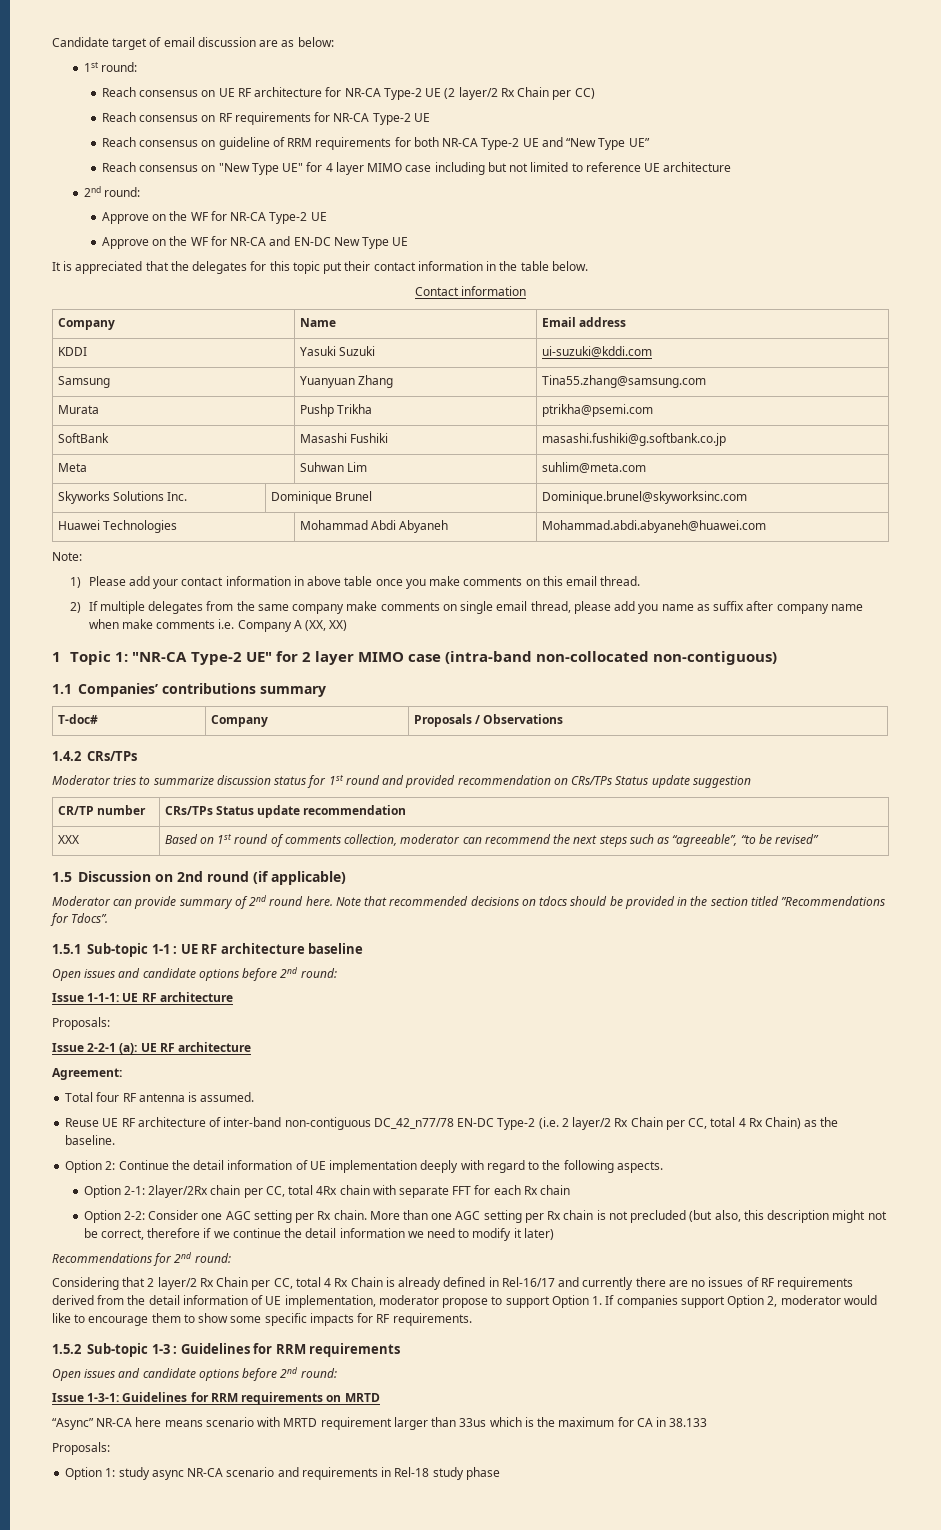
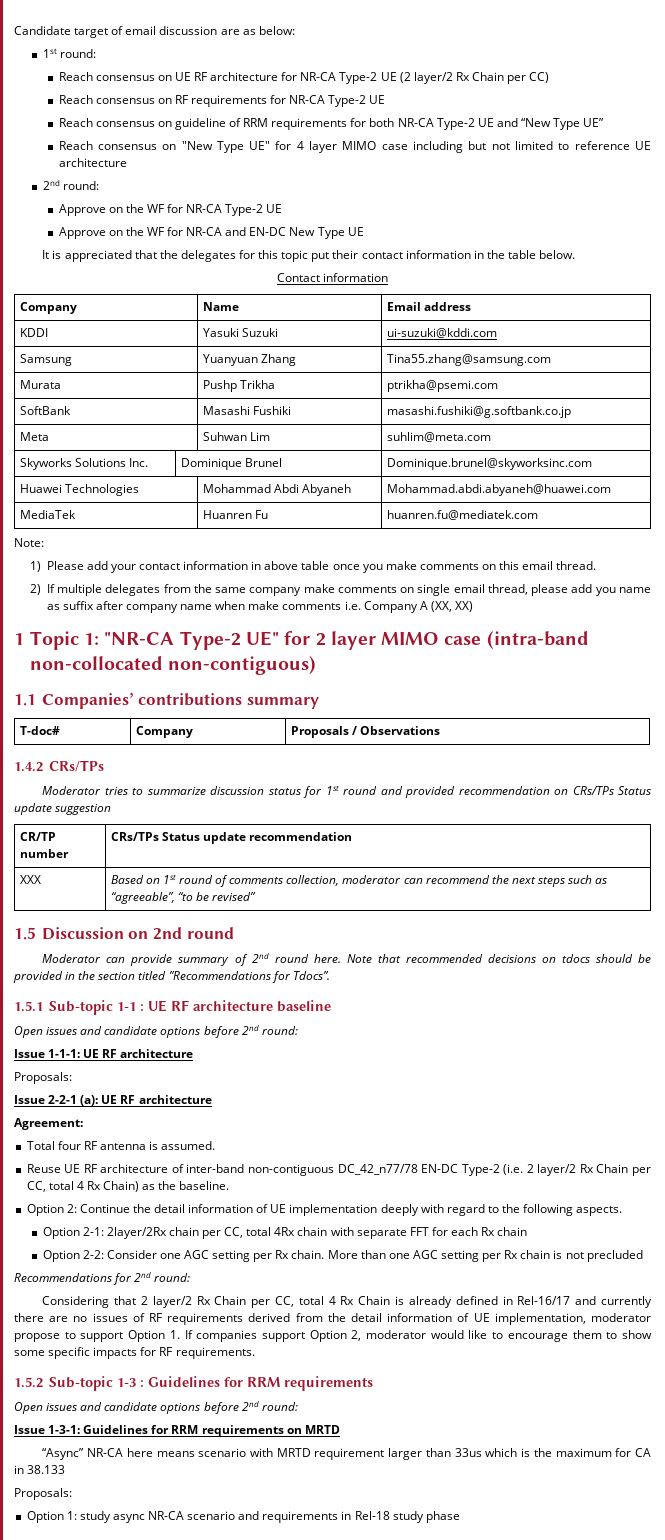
+ MediaTek | Huanren Fu | huanren.fu@mediatek.com
- 1.5 Discussion on 2nd round (if applicable)
+ 1.5 Discussion on 2nd round
- More than one AGC setting per Rx chain is not precluded (but also, this description might not be correct, therefore if we continue the detail information we need to modify it later)
+ More than one AGC setting per Rx chain is not precluded

